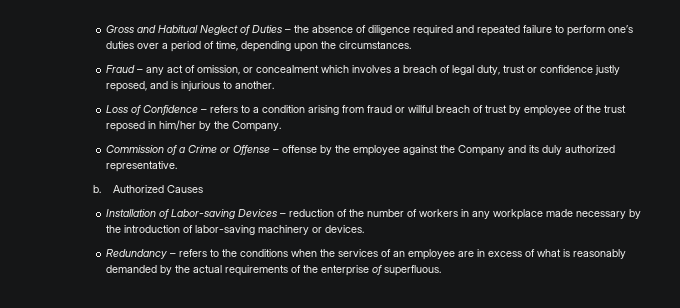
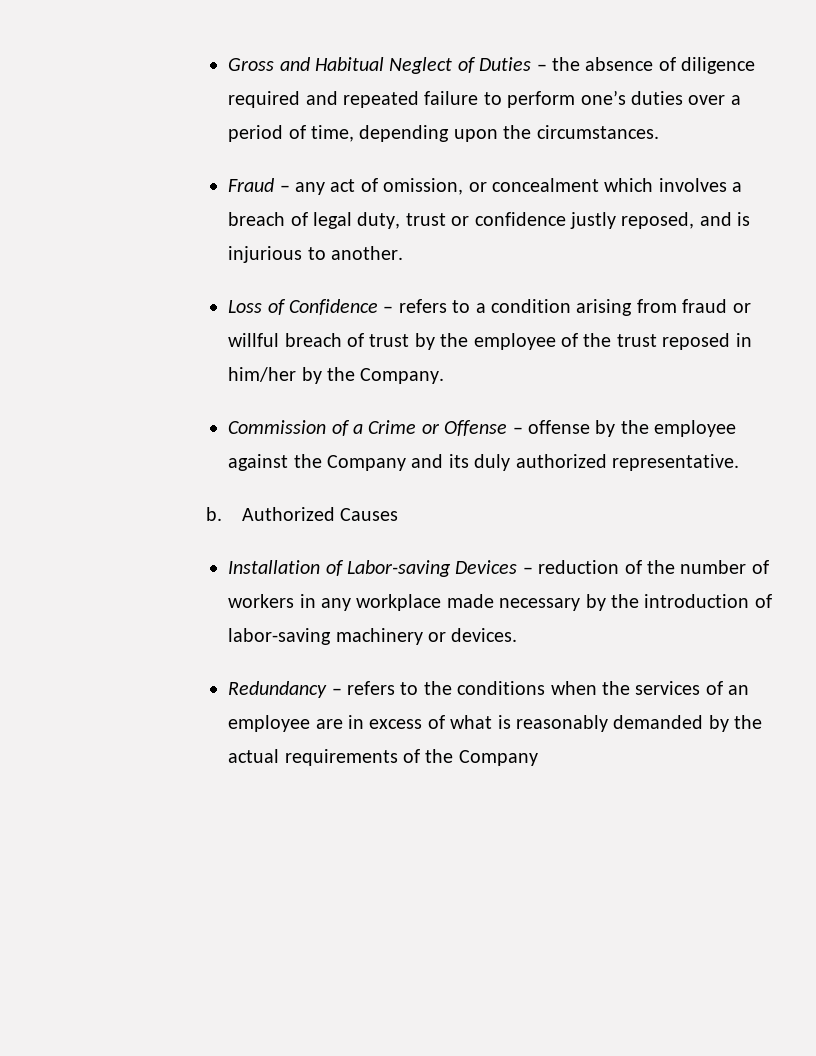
- Loss of Confidence – refers to a condition arising from fraud or willful breach of trust by employee of the trust reposed in him/her by the Company.
+ Loss of Confidence – refers to a condition arising from fraud or willful breach of trust by the employee of the trust reposed in him/her by the Company.
- Redundancy – refers to the conditions when the services of an employee are in excess of what is reasonably demanded by the actual requirements of the enterprise of superfluous.
+ Redundancy – refers to the conditions when the services of an employee are in excess of what is reasonably demanded by the actual requirements of the Company

